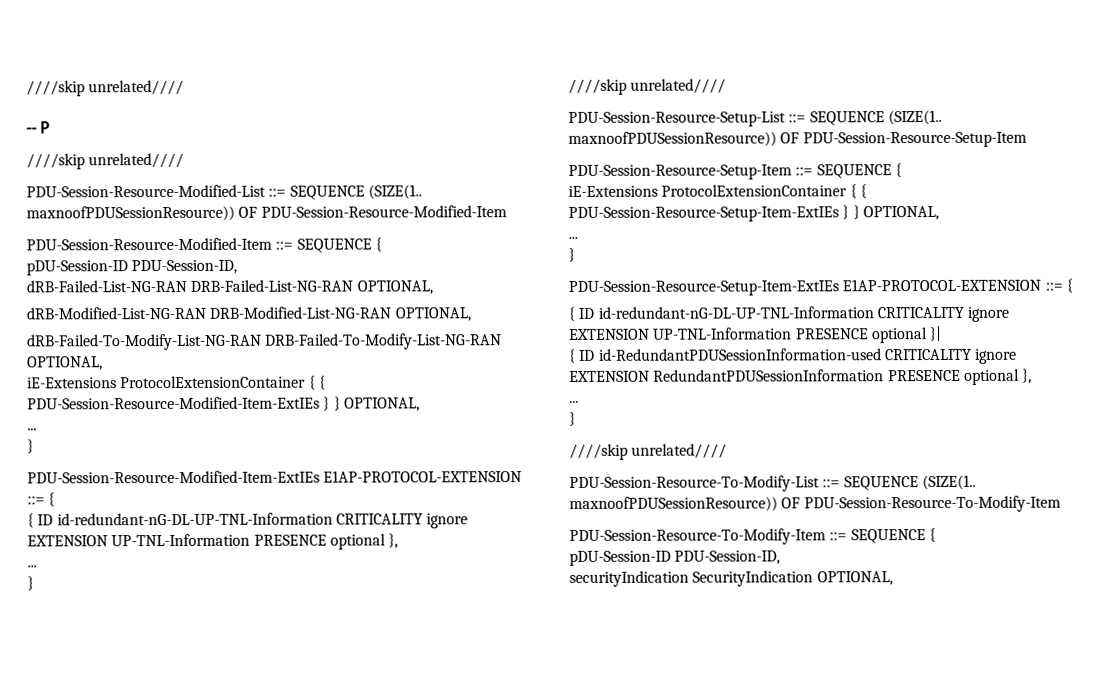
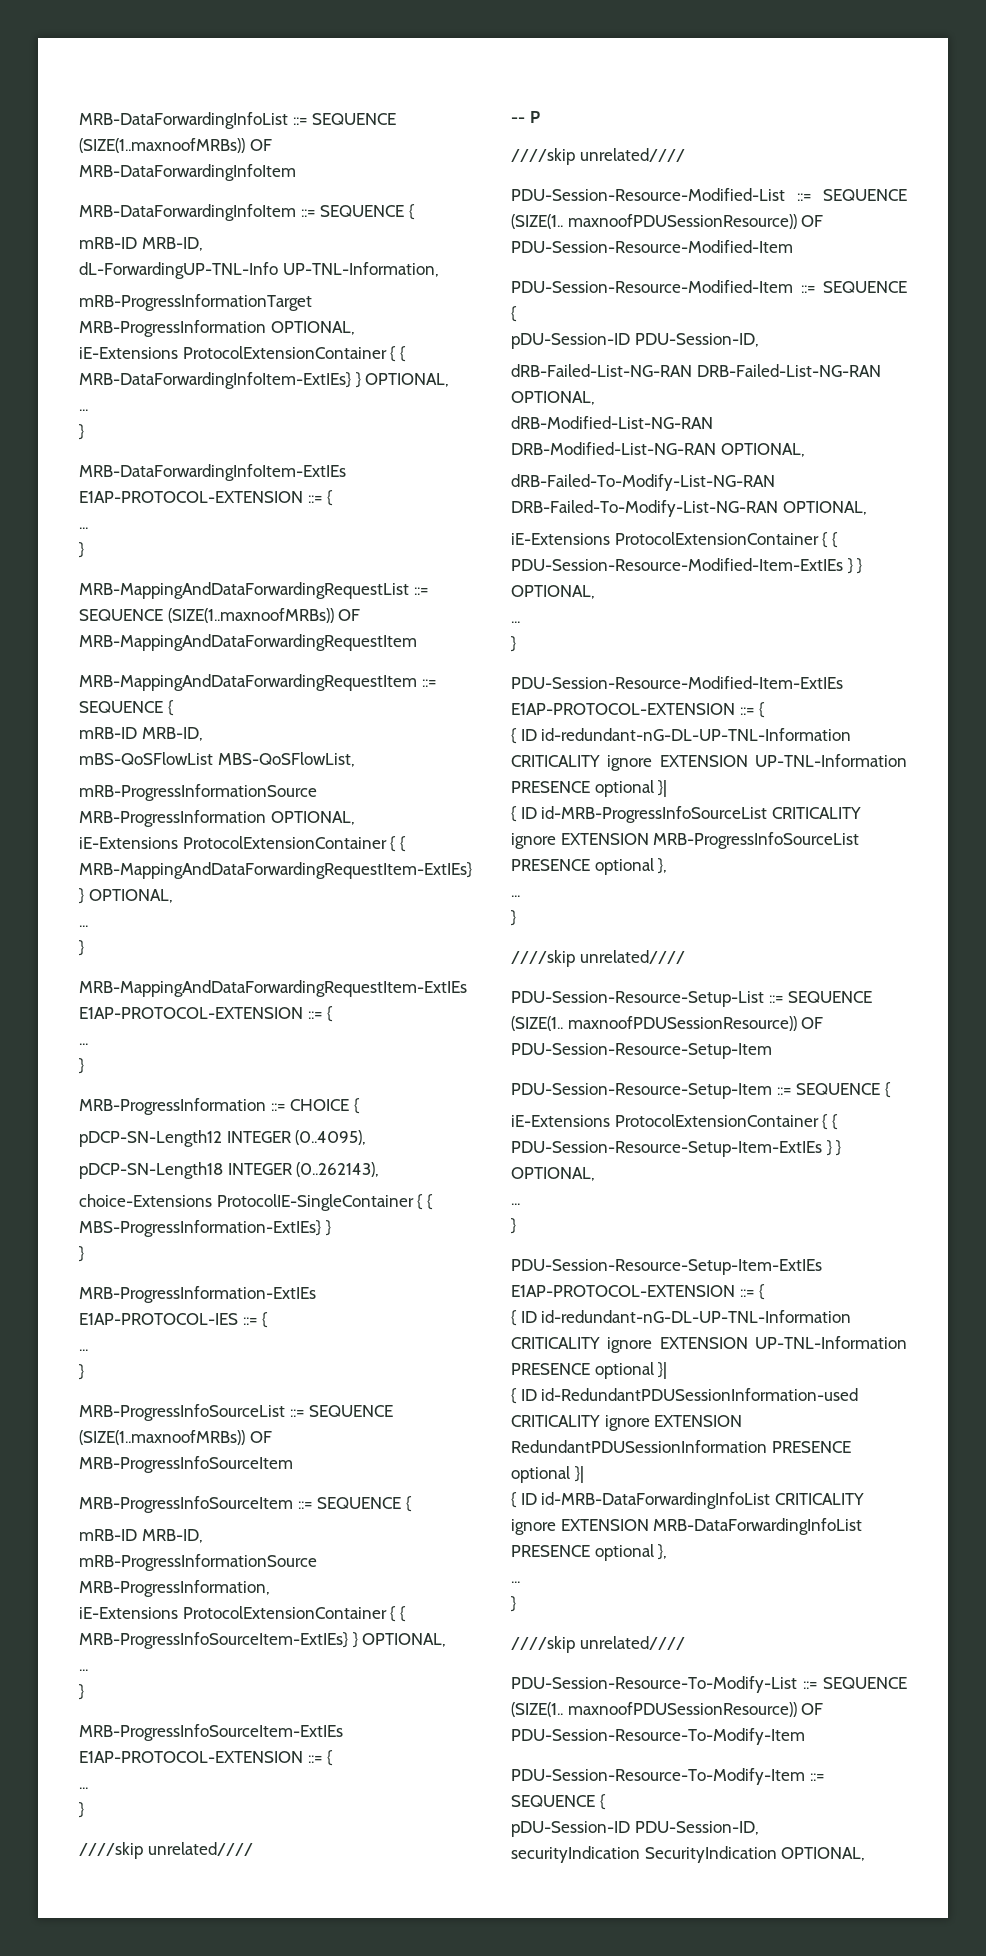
+ MRB-DataForwardingInfoList ::= SEQUENCE (SIZE(1..maxnoofMRBs)) OF MRB-DataForwardingInfoItem
+ MRB-DataForwardingInfoItem ::= SEQUENCE {
+ mRB-ID MRB-ID,
+ dL-ForwardingUP-TNL-Info UP-TNL-Information,
+ mRB-ProgressInformationTarget MRB-ProgressInformation OPTIONAL,
+ iE-Extensions ProtocolExtensionContainer { { MRB-DataForwardingInfoItem-ExtIEs} } OPTIONAL,
+ ...
+ }
+ MRB-DataForwardingInfoItem-ExtIEs E1AP-PROTOCOL-EXTENSION ::= {
+ ...
+ }
+ MRB-MappingAndDataForwardingRequestList ::= SEQUENCE (SIZE(1..maxnoofMRBs)) OF MRB-MappingAndDataForwardingRequestItem
+ MRB-MappingAndDataForwardingRequestItem ::= SEQUENCE {
+ mRB-ID MRB-ID,
+ mBS-QoSFlowList MBS-QoSFlowList,
+ mRB-ProgressInformationSource MRB-ProgressInformation OPTIONAL,
+ iE-Extensions ProtocolExtensionContainer { { MRB-MappingAndDataForwardingRequestItem-ExtIEs} } OPTIONAL,
+ ...
+ }
+ MRB-MappingAndDataForwardingRequestItem-ExtIEs E1AP-PROTOCOL-EXTENSION ::= {
+ ...
+ }
+ MRB-ProgressInformation ::= CHOICE {
+ pDCP-SN-Length12 INTEGER (0..4095),
+ pDCP-SN-Length18 INTEGER (0..262143),
+ choice-Extensions ProtocolIE-SingleContainer { { MBS-ProgressInformation-ExtIEs} }
+ }
+ MRB-ProgressInformation-ExtIEs E1AP-PROTOCOL-IES ::= {
+ ...
+ }
+ MRB-ProgressInfoSourceList ::= SEQUENCE (SIZE(1..maxnoofMRBs)) OF MRB-ProgressInfoSourceItem
+ MRB-ProgressInfoSourceItem ::= SEQUENCE {
+ mRB-ID MRB-ID,
+ mRB-ProgressInformationSource MRB-ProgressInformation,
+ iE-Extensions ProtocolExtensionContainer { { MRB-ProgressInfoSourceItem-ExtIEs} } OPTIONAL,
+ ...
+ }
+ MRB-ProgressInfoSourceItem-ExtIEs E1AP-PROTOCOL-EXTENSION ::= {
+ ...
+ }
  PDU-Session-Resource-Modified-Item-ExtIEs E1AP-PROTOCOL-EXTENSION ::= {
- { ID id-redundant-nG-DL-UP-TNL-Information CRITICALITY ignore EXTENSION UP-TNL-Information PRESENCE optional },
+ { ID id-redundant-nG-DL-UP-TNL-Information CRITICALITY ignore EXTENSION UP-TNL-Information PRESENCE optional }|
+ { ID id-MRB-ProgressInfoSourceList CRITICALITY ignore EXTENSION MRB-ProgressInfoSourceList PRESENCE optional },
- { ID id-RedundantPDUSessionInformation-used CRITICALITY ignore EXTENSION RedundantPDUSessionInformation PRESENCE optional },
+ { ID id-RedundantPDUSessionInformation-used CRITICALITY ignore EXTENSION RedundantPDUSessionInformation PRESENCE optional }|
+ { ID id-MRB-DataForwardingInfoList CRITICALITY ignore EXTENSION MRB-DataForwardingInfoList PRESENCE optional },

